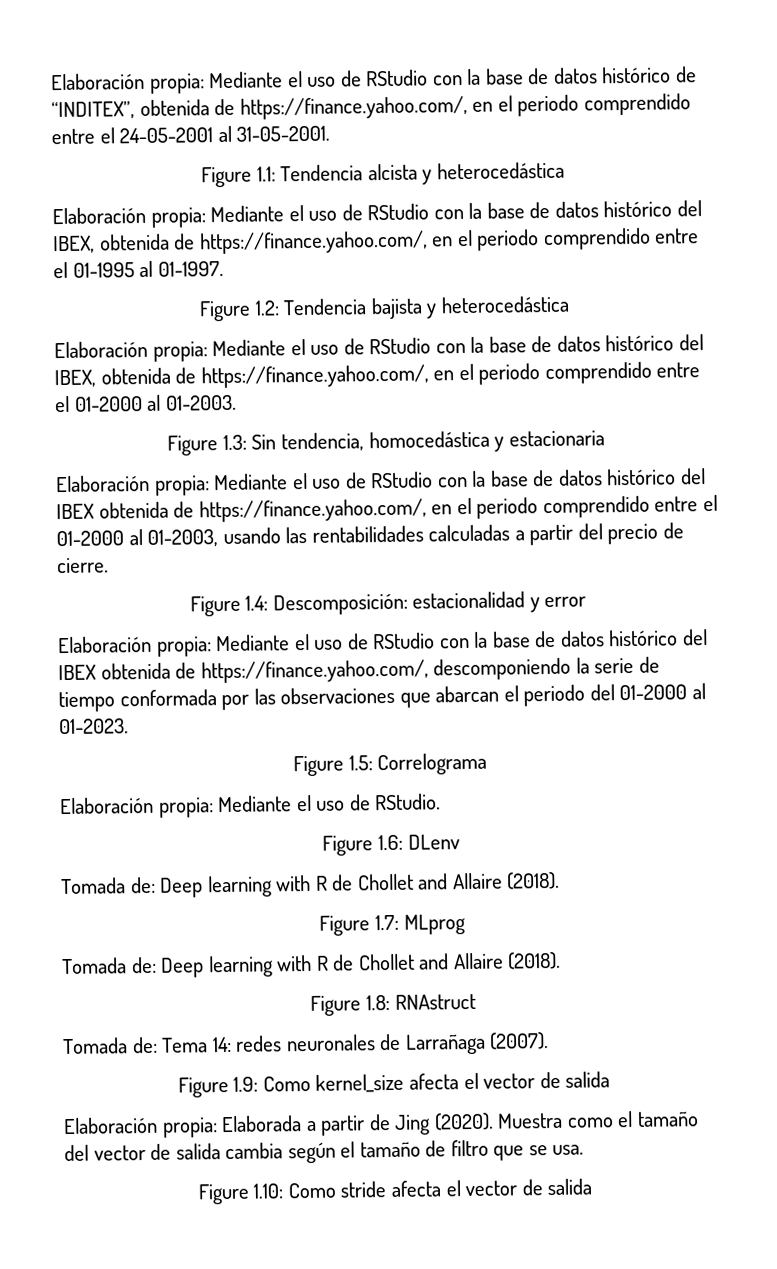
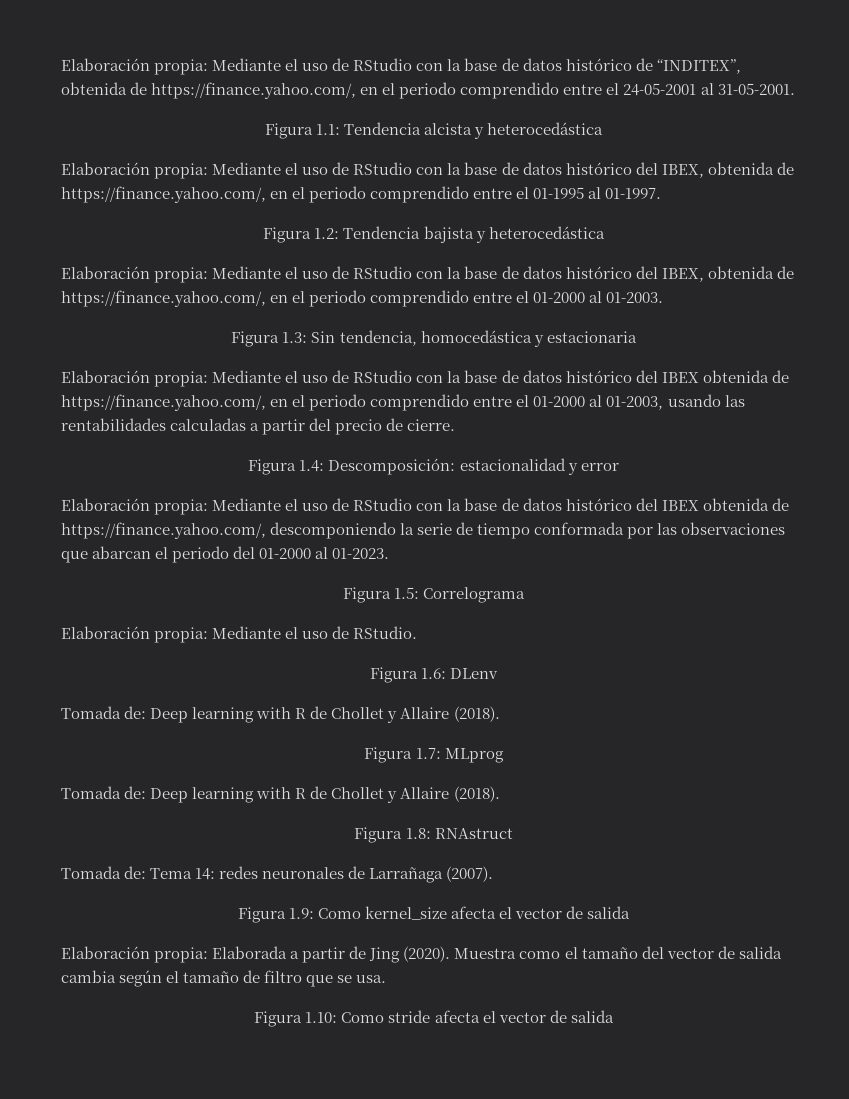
- Figure 1.1: Tendencia alcista y heterocedástica
+ Figura 1.1: Tendencia alcista y heterocedástica
- Figure 1.2: Tendencia bajista y heterocedástica
+ Figura 1.2: Tendencia bajista y heterocedástica
- Figure 1.3: Sin tendencia, homocedástica y estacionaria
+ Figura 1.3: Sin tendencia, homocedástica y estacionaria
- Figure 1.4: Descomposición: estacionalidad y error
+ Figura 1.4: Descomposición: estacionalidad y error
- Figure 1.5: Correlograma
+ Figura 1.5: Correlograma
- Figure 1.6: DLenv
- Tomada de: Deep learning with R de Chollet and Allaire (2018).
- Figure 1.7: MLprog
- Tomada de: Deep learning with R de Chollet and Allaire (2018).
- Figure 1.8: RNAstruct
+ Figura 1.6: DLenv
+ Tomada de: Deep learning with R de Chollet y Allaire (2018).
+ Figura 1.7: MLprog
+ Tomada de: Deep learning with R de Chollet y Allaire (2018).
+ Figura 1.8: RNAstruct
- Figure 1.9: Como kernel_size afecta el vector de salida
+ Figura 1.9: Como kernel_size afecta el vector de salida
- Figure 1.10: Como stride afecta el vector de salida
+ Figura 1.10: Como stride afecta el vector de salida

